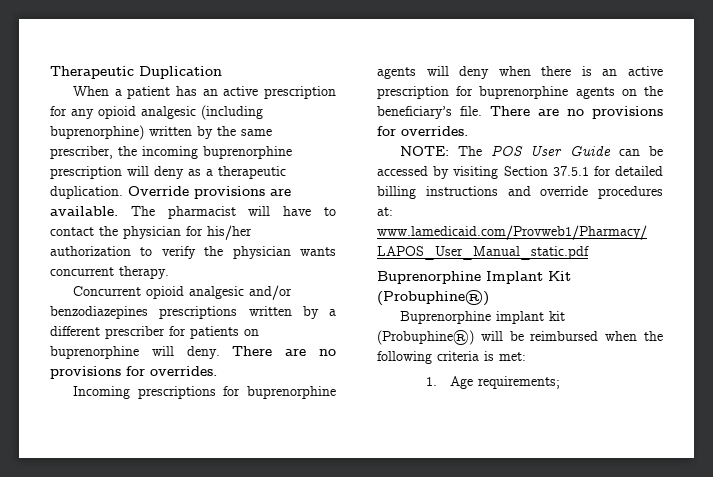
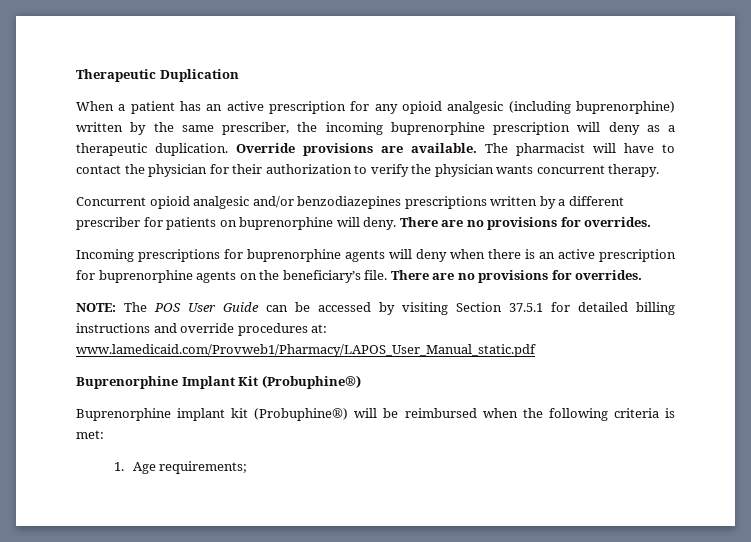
- The pharmacist will have to contact the physician for his/her authorization to verify the physician wants concurrent therapy.
+ The pharmacist will have to contact the physician for their authorization to verify the physician wants concurrent therapy.

